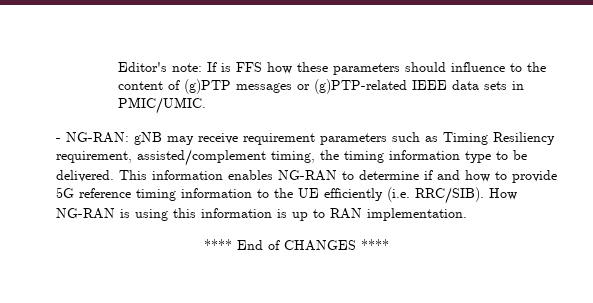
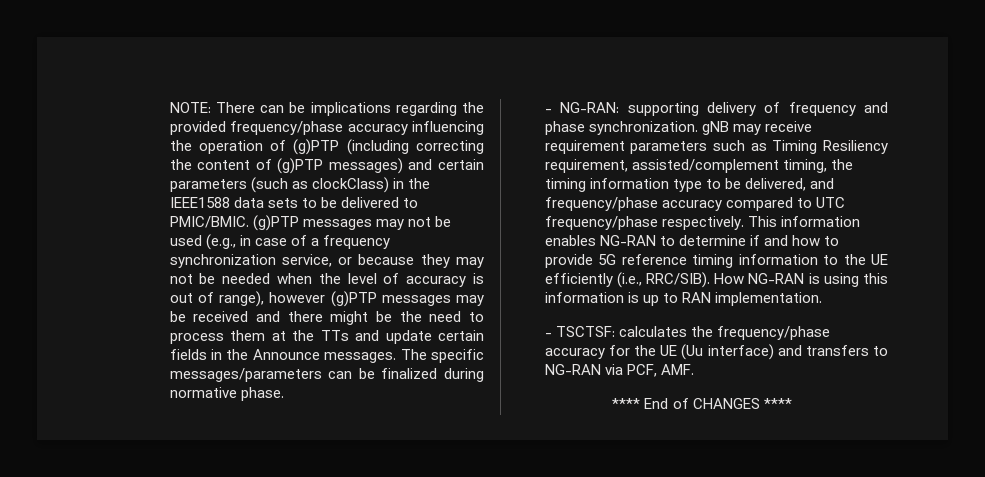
- Editor's note: If is FFS how these parameters should influence to the content of (g)PTP messages or (g)PTP-related IEEE data sets in PMIC/UMIC.
- - NG-RAN: gNB may receive requirement parameters such as Timing Resiliency requirement, assisted/complement timing, the timing information type to be delivered.
+ NOTE: There can be implications regarding the provided frequency/phase accuracy influencing the operation of (g)PTP (including correcting the content of (g)PTP messages) and certain parameters (such as clockClass) in the IEEE1588 data sets to be delivered to PMIC/BMIC. (g)PTP messages may not be used (e.g., in case of a frequency synchronization service, or because they may not be needed when the level of accuracy is out of range), however (g)PTP messages may be received and there might be the need to process them at the TTs and update certain fields in the Announce messages. The specific messages/parameters can be finalized during normative phase.
+ - NG-RAN: supporting delivery of frequency and phase synchronization. gNB may receive requirement parameters such as Timing Resiliency requirement, assisted/complement timing, the timing information type to be delivered, and frequency/phase accuracy compared to UTC frequency/phase respectively.
- This information enables NG-RAN to determine if and how to provide 5G reference timing information to the UE efficiently (i.e. RRC/SIB).
+ This information enables NG-RAN to determine if and how to provide 5G reference timing information to the UE efficiently (i.e., RRC/SIB).
+ - TSCTSF: calculates the frequency/phase accuracy for the UE (Uu interface) and transfers to NG-RAN via PCF, AMF.

